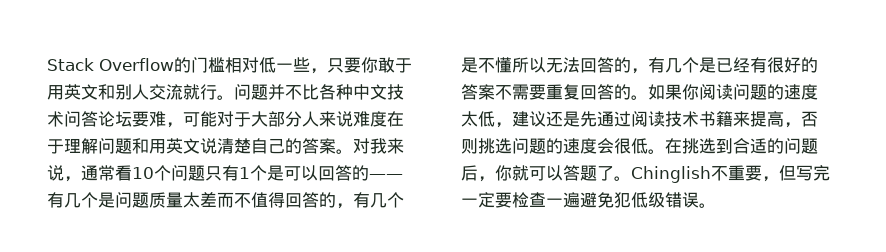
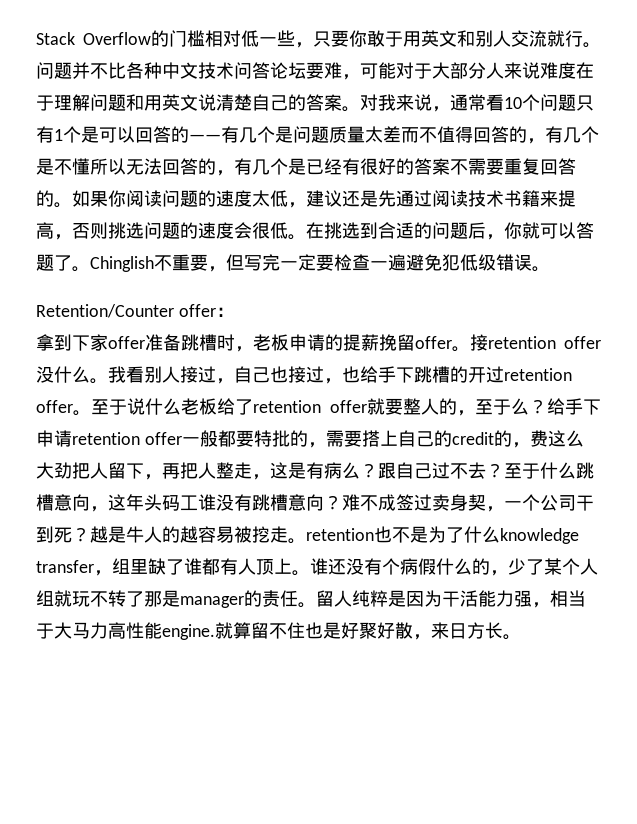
+ Retention/Counter offer：
+ 拿到下家offer准备跳槽时，老板申请的提薪挽留offer。接retention offer没什么。我看别人接过，自己也接过，也给手下跳槽的开过retention offer。至于说什么老板给了retention offer就要整人的，至于么？给手下申请retention offer一般都要特批的，需要搭上自己的credit的，费这么大劲把人留下，再把人整走，这是有病么？跟自己过不去？至于什么跳槽意向，这年头码工谁没有跳槽意向？难不成签过卖身契，一个公司干到死？越是牛人的越容易被挖走。retention也不是为了什么knowledge transfer，组里缺了谁都有人顶上。谁还没有个病假什么的，少了某个人组就玩不转了那是manager的责任。留人纯粹是因为干活能力强，相当于大马力高性能engine.就算留不住也是好聚好散，来日方长。

